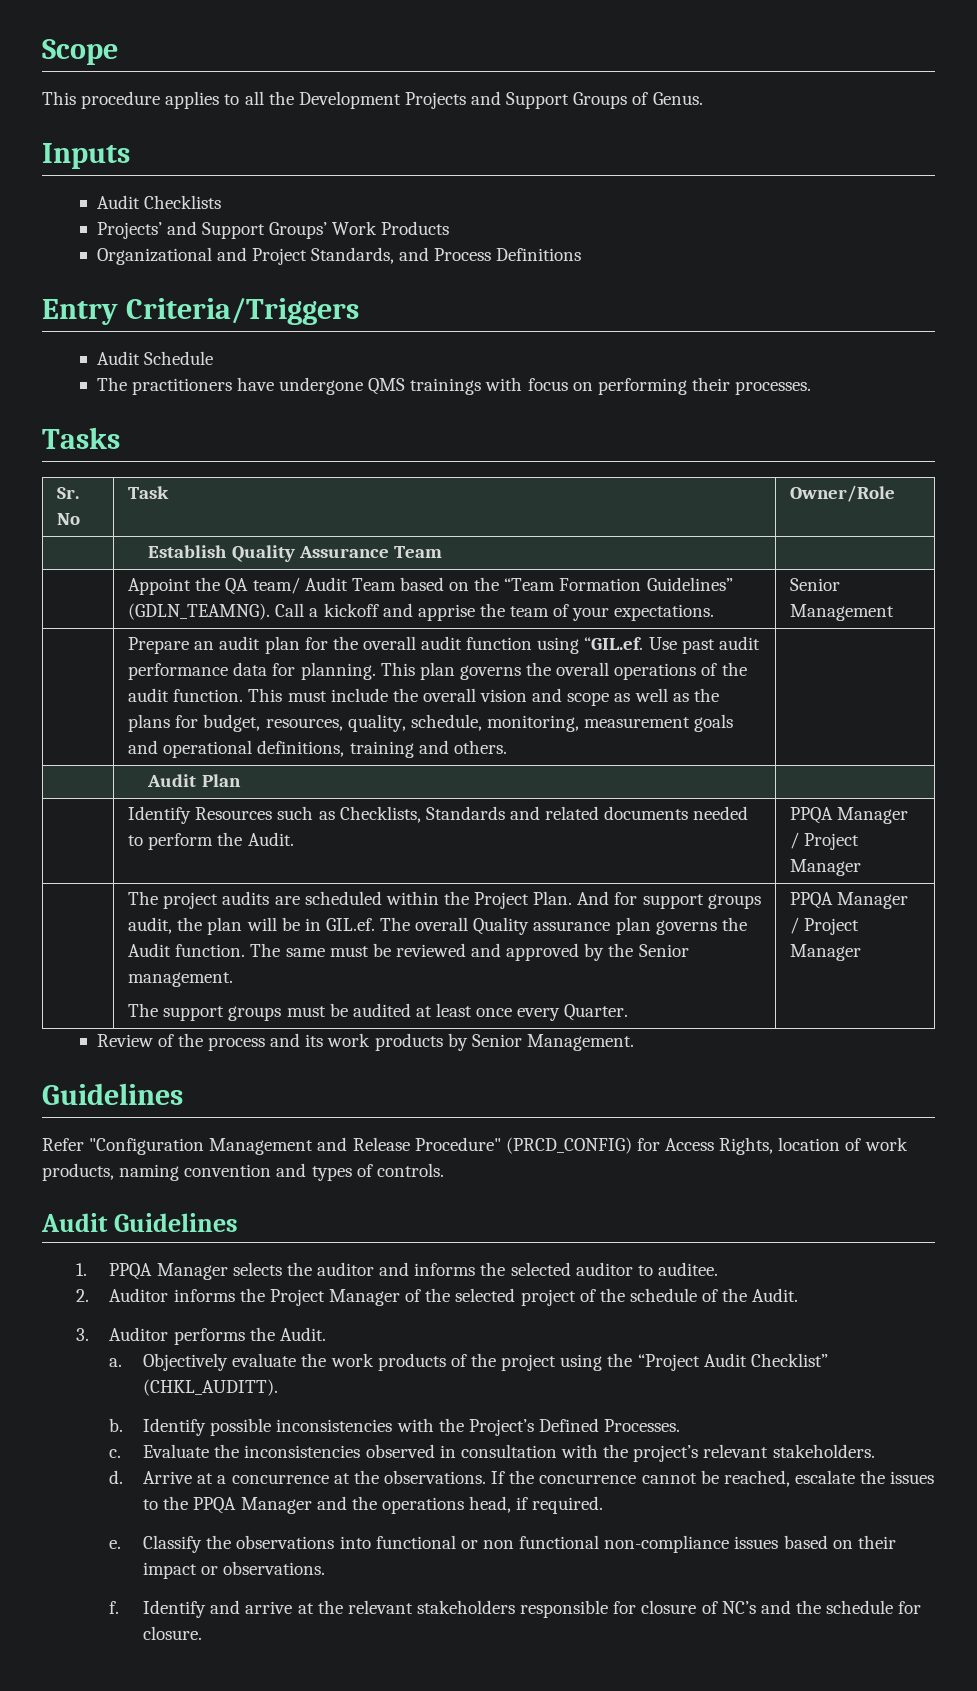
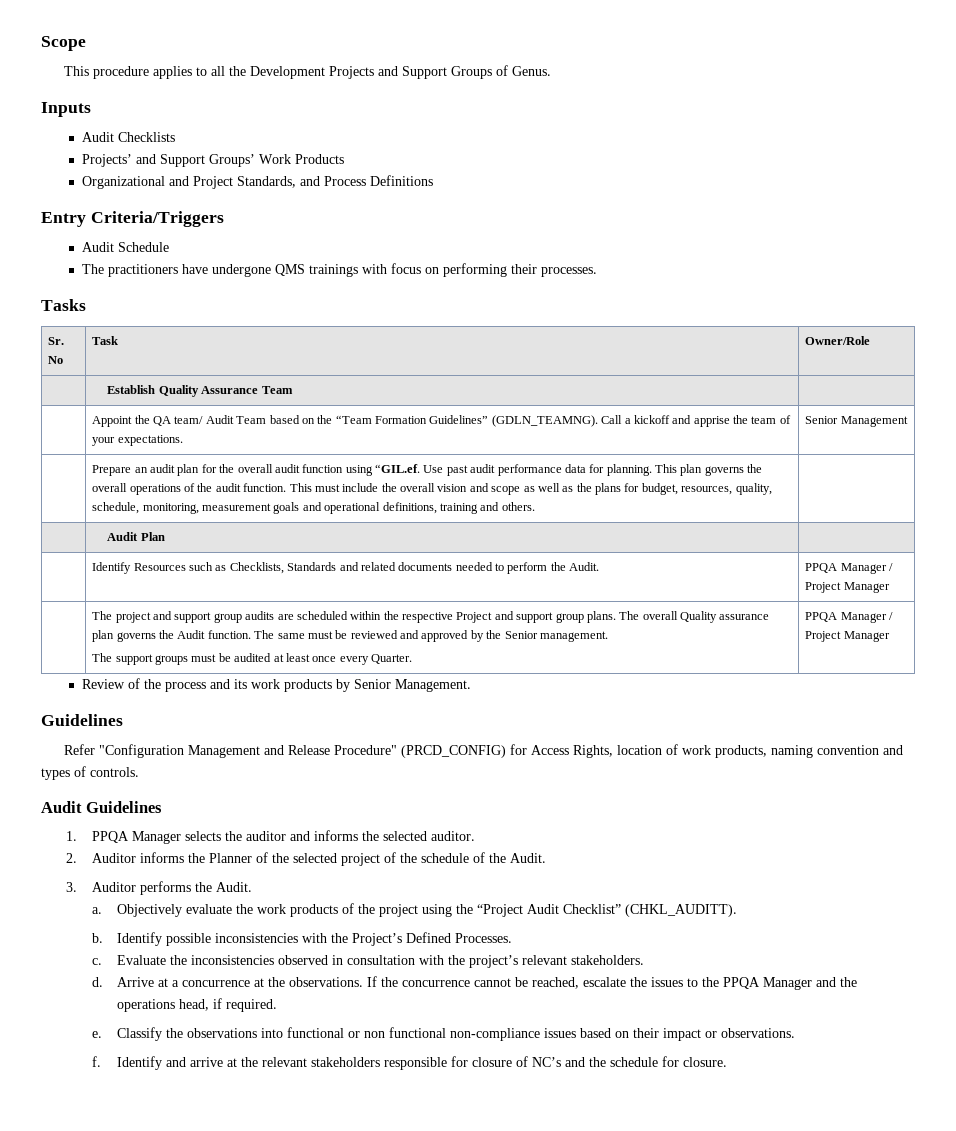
- The project audits are scheduled within the Project Plan. And for support groups audit, the plan will be in GIL.ef. The overall Quality assurance plan governs the Audit function.
+ The project and support group audits are scheduled within the respective Project and support group plans. The overall Quality assurance plan governs the Audit function.
- 1. PPQA Manager selects the auditor and informs the selected auditor to auditee.
+ 1. PPQA Manager selects the auditor and informs the selected auditor.
- 2. Auditor informs the Project Manager of the selected project of the schedule of the Audit.
+ 2. Auditor informs the Planner of the selected project of the schedule of the Audit.

